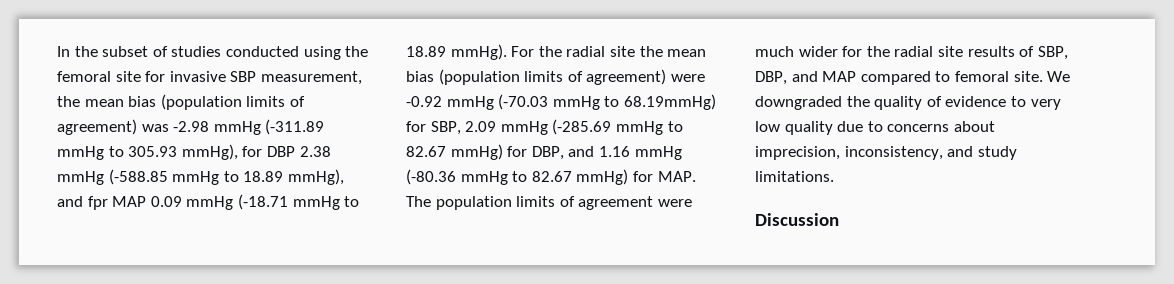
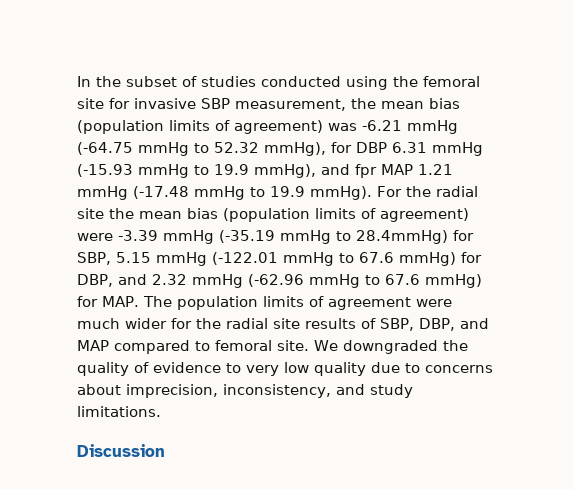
- In the subset of studies conducted using the femoral site for invasive SBP measurement, the mean bias (population limits of agreement) was -2.98 mmHg (-311.89 mmHg to 305.93 mmHg), for DBP 2.38 mmHg (-588.85 mmHg to 18.89 mmHg), and fpr MAP 0.09 mmHg (-18.71 mmHg to 18.89 mmHg).
+ In the subset of studies conducted using the femoral site for invasive SBP measurement, the mean bias (population limits of agreement) was -6.21 mmHg (-64.75 mmHg to 52.32 mmHg), for DBP 6.31 mmHg (-15.93 mmHg to 19.9 mmHg), and fpr MAP 1.21 mmHg (-17.48 mmHg to 19.9 mmHg).
- For the radial site the mean bias (population limits of agreement) were -0.92 mmHg (-70.03 mmHg to 68.19mmHg) for SBP, 2.09 mmHg (-285.69 mmHg to 82.67 mmHg) for DBP, and 1.16 mmHg (-80.36 mmHg to 82.67 mmHg) for MAP. The population limits of agreement were much wider for the radial site results of SBP, DBP, and MAP compared to femoral site.
+ For the radial site the mean bias (population limits of agreement) were -3.39 mmHg (-35.19 mmHg to 28.4mmHg) for SBP, 5.15 mmHg (-122.01 mmHg to 67.6 mmHg) for DBP, and 2.32 mmHg (-62.96 mmHg to 67.6 mmHg) for MAP. The population limits of agreement were much wider for the radial site results of SBP, DBP, and MAP compared to femoral site.

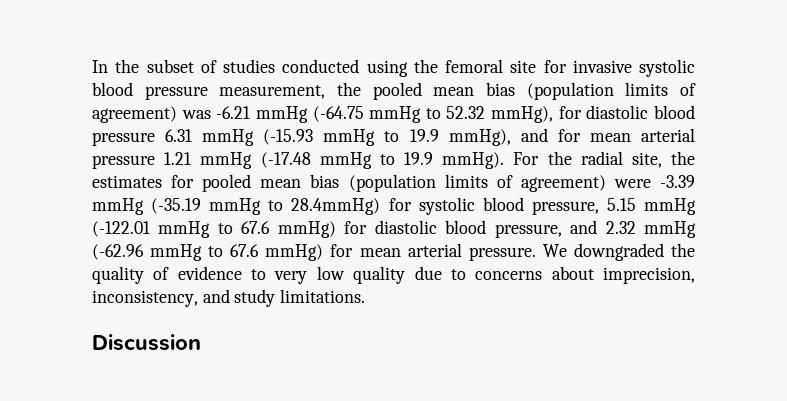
- In the subset of studies conducted using the femoral site for invasive SBP measurement, the mean bias (population limits of agreement) was -6.21 mmHg (-64.75 mmHg to 52.32 mmHg), for DBP 6.31 mmHg (-15.93 mmHg to 19.9 mmHg), and fpr MAP 1.21 mmHg (-17.48 mmHg to 19.9 mmHg).
+ In the subset of studies conducted using the femoral site for invasive systolic blood pressure measurement, the pooled mean bias (population limits of agreement) was -6.21 mmHg (-64.75 mmHg to 52.32 mmHg), for diastolic blood pressure 6.31 mmHg (-15.93 mmHg to 19.9 mmHg), and for mean arterial pressure 1.21 mmHg (-17.48 mmHg to 19.9 mmHg).
- For the radial site the mean bias (population limits of agreement) were -3.39 mmHg (-35.19 mmHg to 28.4mmHg) for SBP, 5.15 mmHg (-122.01 mmHg to 67.6 mmHg) for DBP, and 2.32 mmHg (-62.96 mmHg to 67.6 mmHg) for MAP. The population limits of agreement were much wider for the radial site results of SBP, DBP, and MAP compared to femoral site.
+ For the radial site, the estimates for pooled mean bias (population limits of agreement) were -3.39 mmHg (-35.19 mmHg to 28.4mmHg) for systolic blood pressure, 5.15 mmHg (-122.01 mmHg to 67.6 mmHg) for diastolic blood pressure, and 2.32 mmHg (-62.96 mmHg to 67.6 mmHg) for mean arterial pressure.

